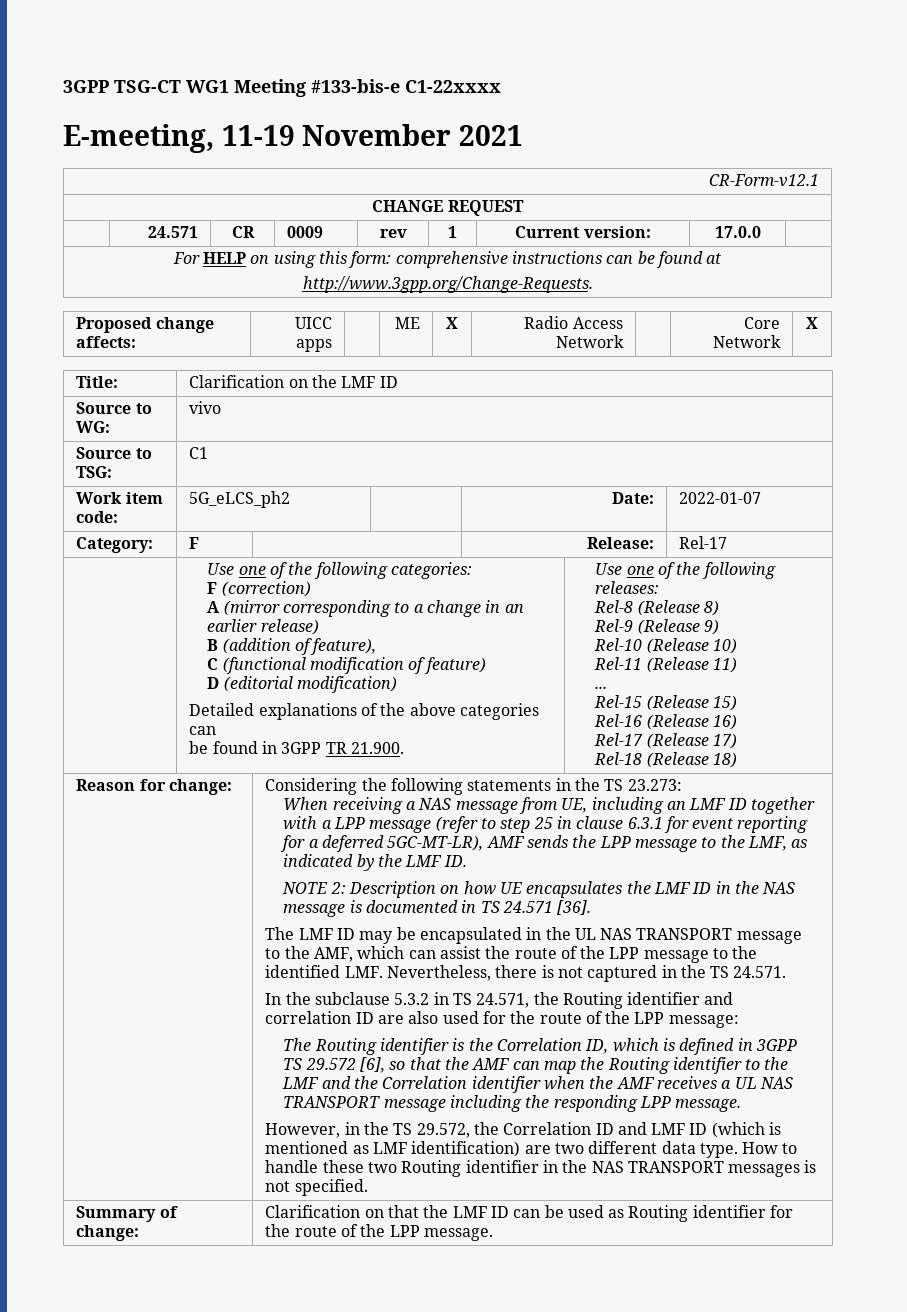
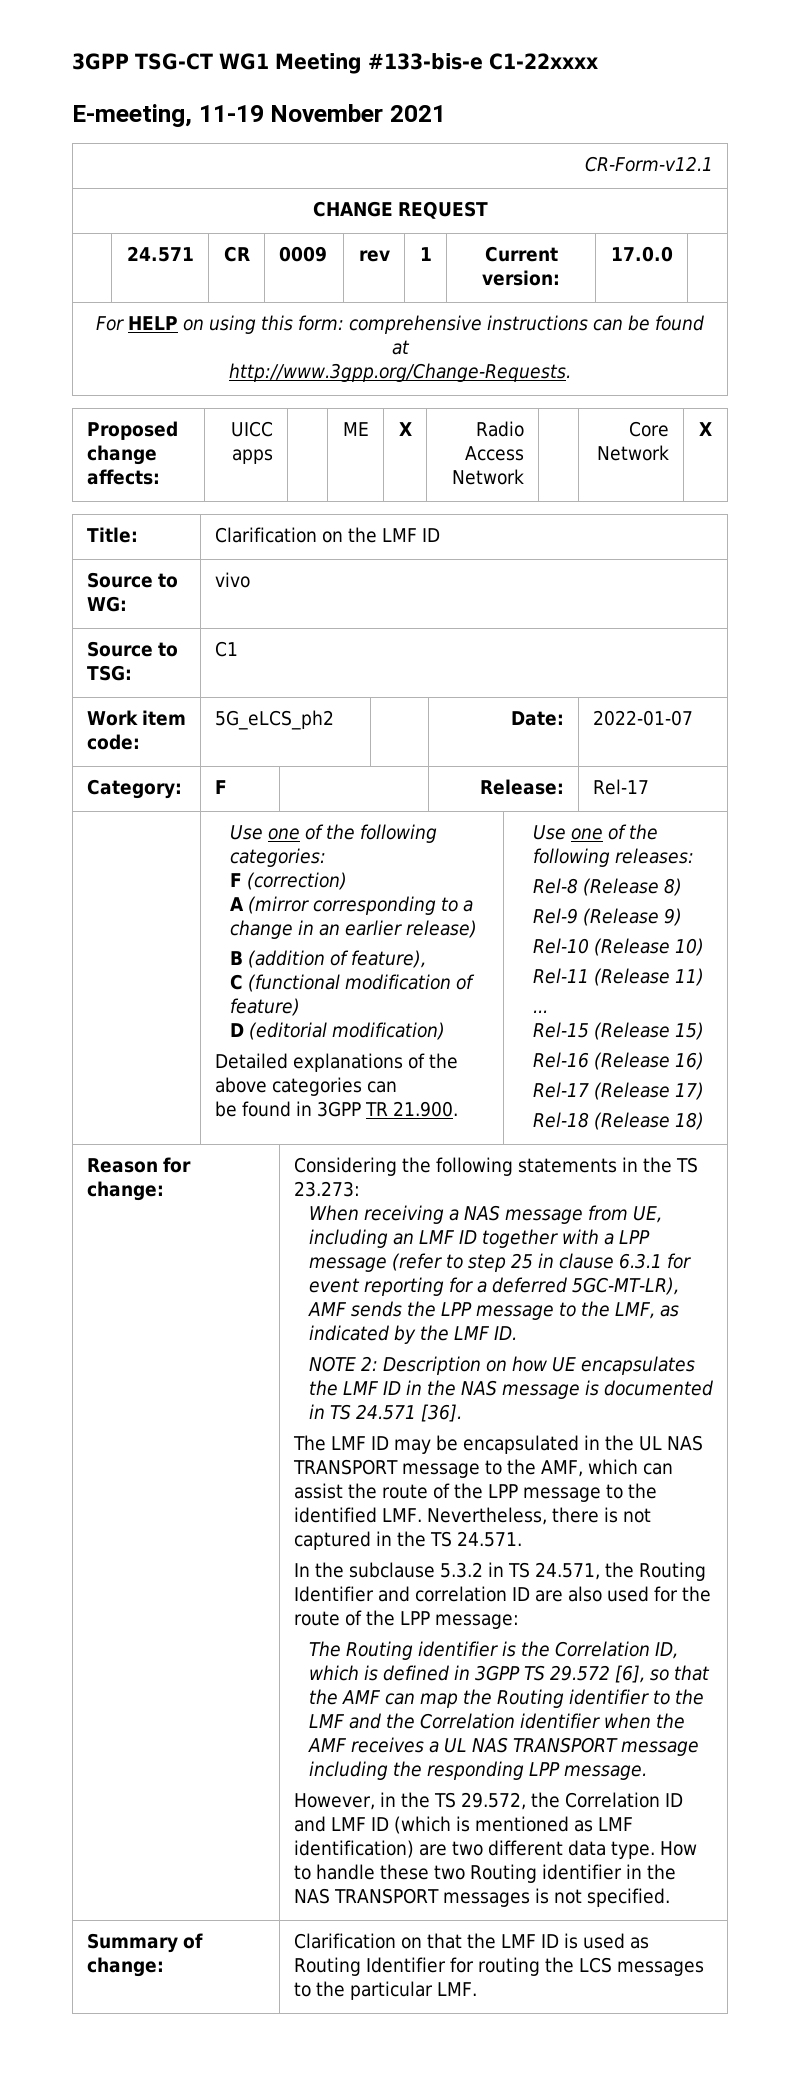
- In the subclause 5.3.2 in TS 24.571, the Routing identifier and correlation ID are also used for the route of the LPP message:
+ In the subclause 5.3.2 in TS 24.571, the Routing Identifier and correlation ID are also used for the route of the LPP message:
- Summary of change: | Clarification on that the LMF ID can be used as Routing identifier for the route of the LPP message.
+ Summary of change: | Clarification on that the LMF ID is used as Routing Identifier for routing the LCS messages to the particular LMF.

